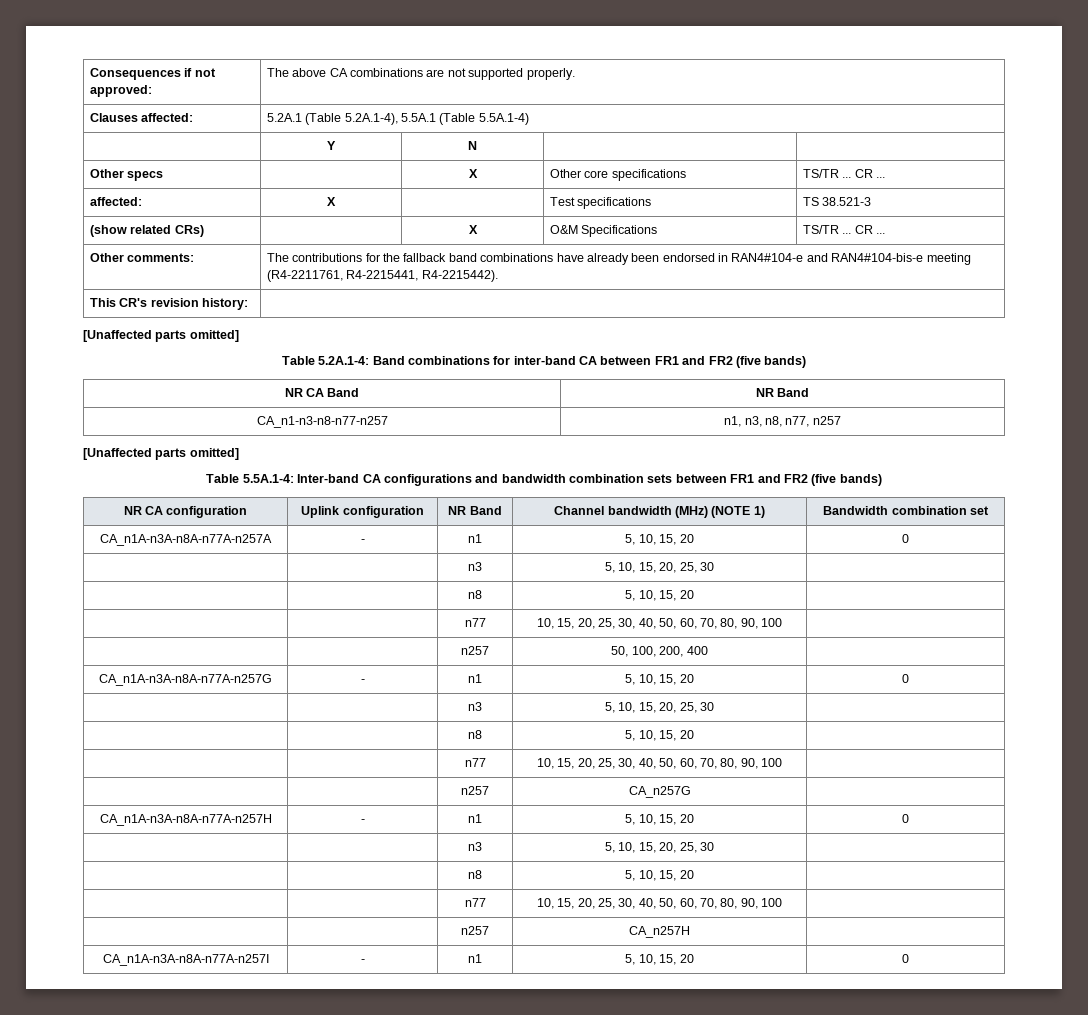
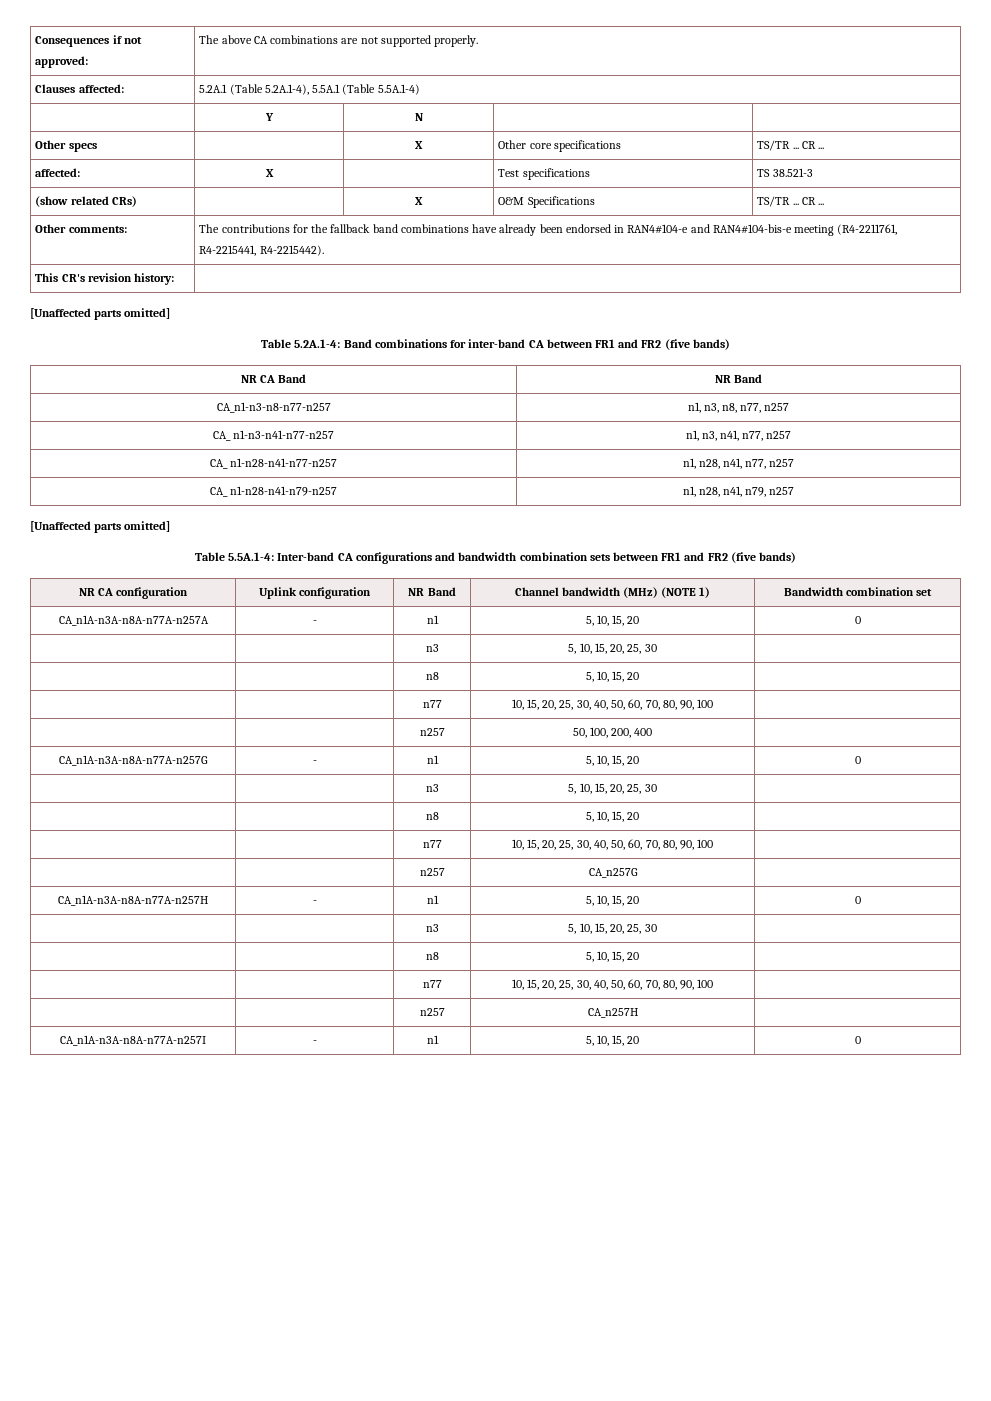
+ CA_ n1-n3-n41-n77-n257 | n1, n3, n41, n77, n257
+ CA_ n1-n28-n41-n77-n257 | n1, n28, n41, n77, n257
+ CA_ n1-n28-n41-n79-n257 | n1, n28, n41, n79, n257

